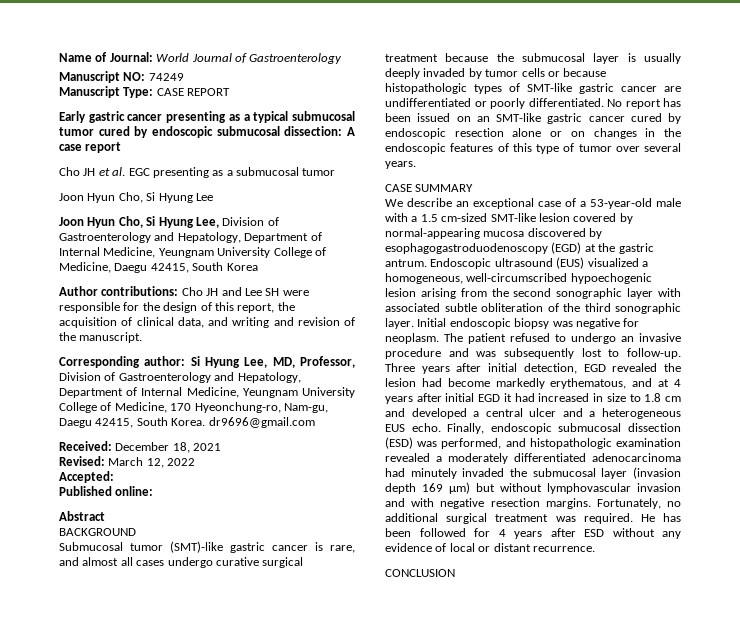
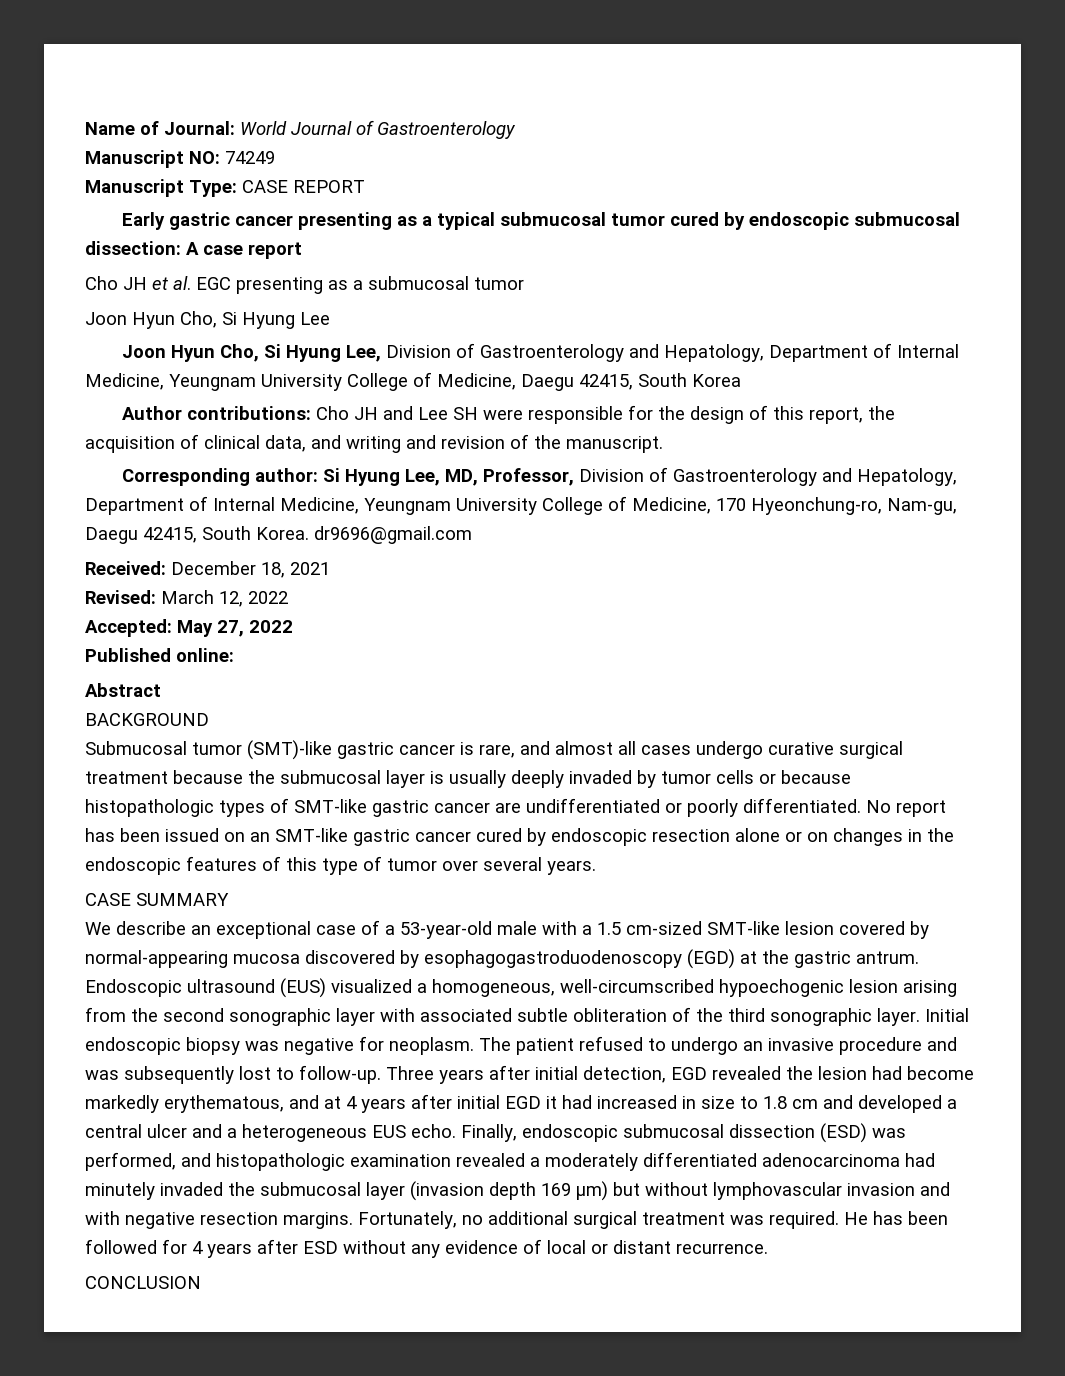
- Accepted:
+ Accepted: May 27, 2022

